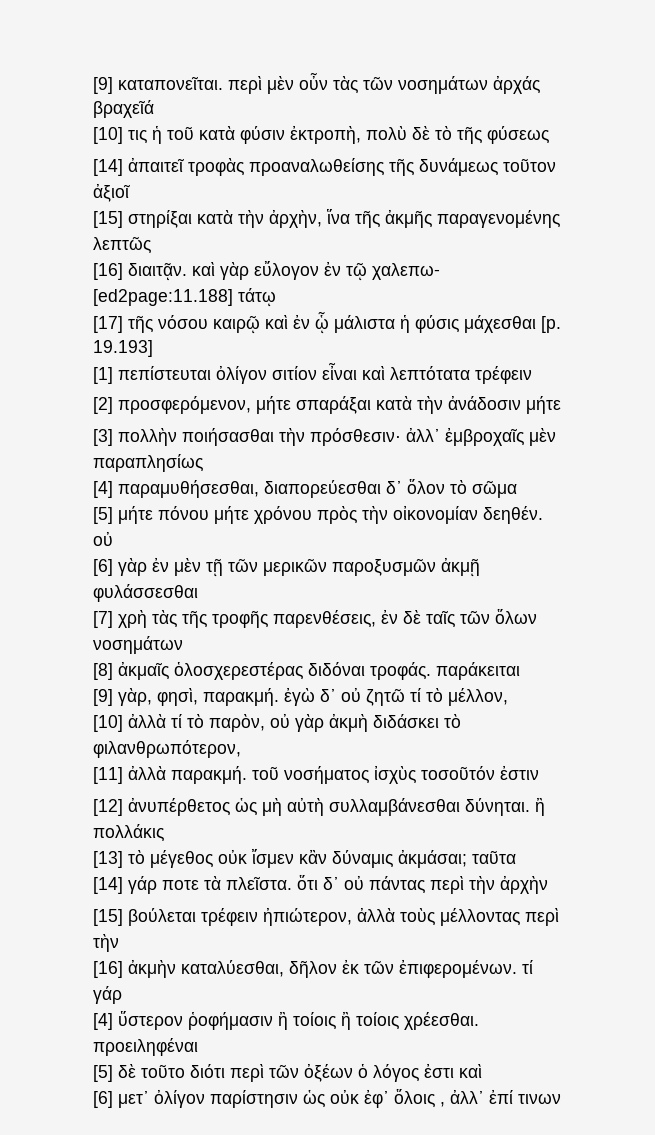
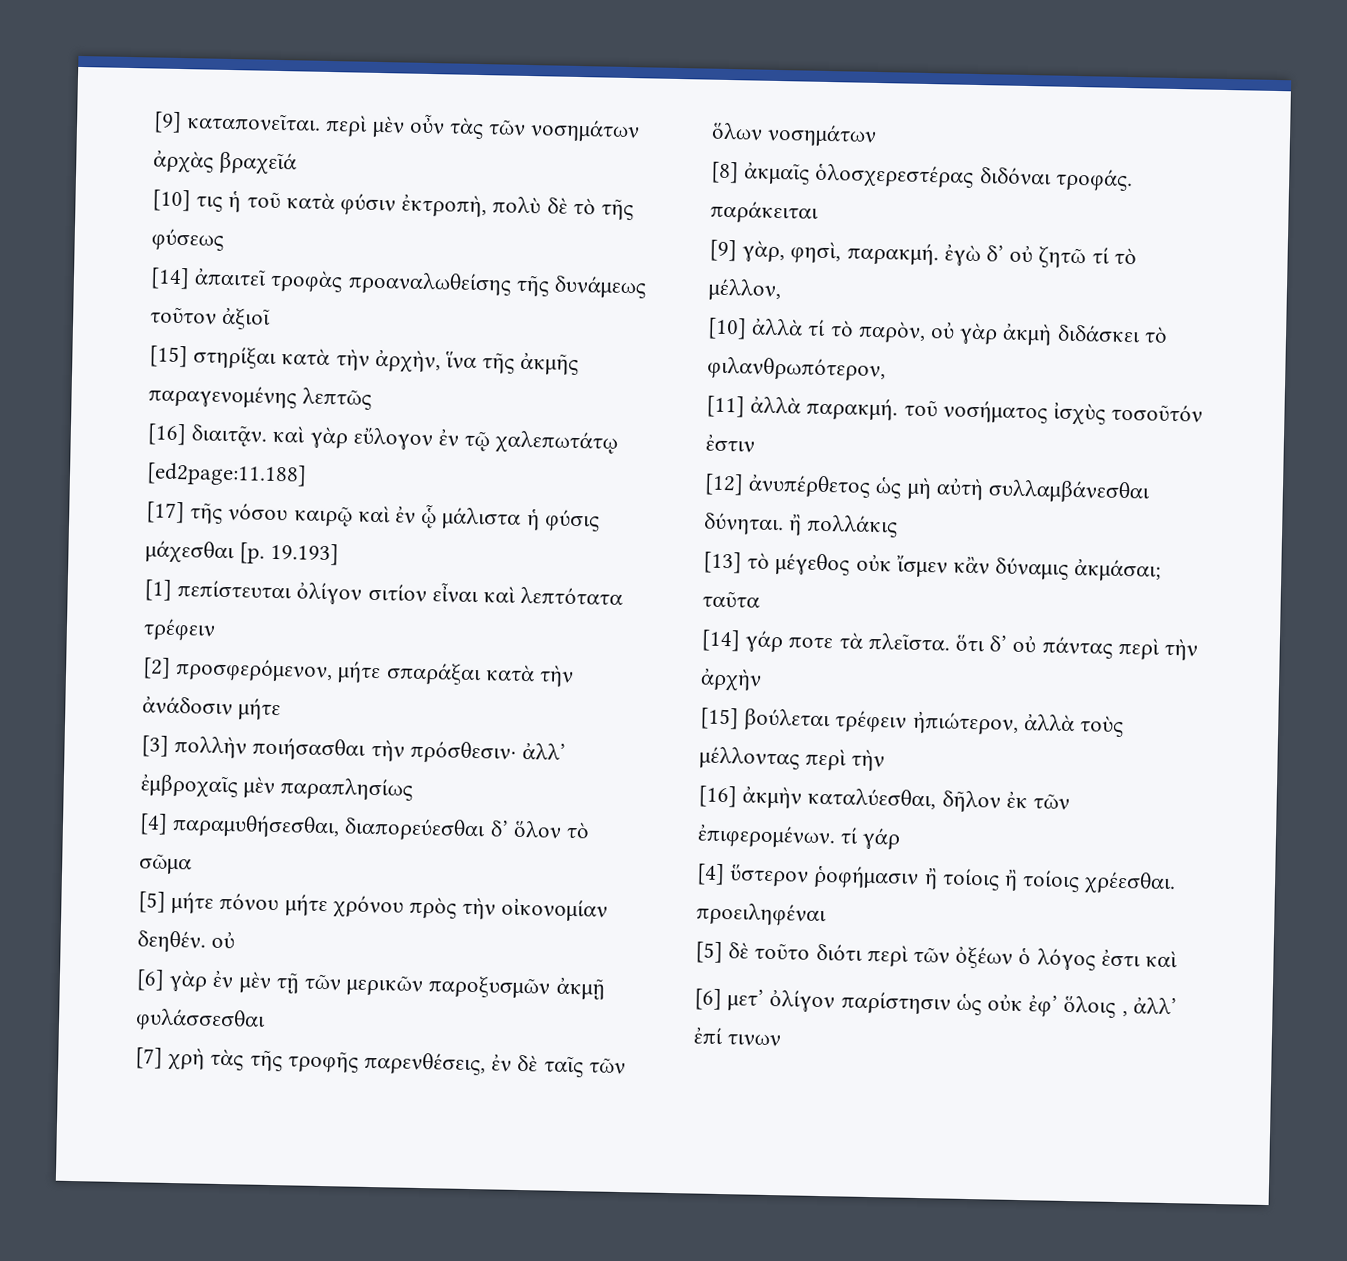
- [9] καταπονεῖται. περὶ μὲν οὖν τὰς τῶν νοσημάτων ἀρχάς βραχεῖά
+ [9] καταπονεῖται. περὶ μὲν οὖν τὰς τῶν νοσημάτων ἀρχὰς βραχεῖά
- [16] διαιτᾷν. καὶ γὰρ εὔλογον ἐν τῷ χαλεπω- [ed2page:11.188] τάτῳ
+ [16] διαιτᾷν. καὶ γὰρ εὔλογον ἐν τῷ χαλεπωτάτῳ [ed2page:11.188]
- [3] πολλὴν ποιήσασθαι τὴν πρόσθεσιν· ἀλλ᾽ ἐμβροχαῖς μὲν παραπλησίως
+ [3] πολλὴν ποιήσασθαι τὴν πρόσθεσιν· ἀλλ’ ἐμβροχαῖς μὲν παραπλησίως
- [4] παραμυθήσεσθαι, διαπορεύεσθαι δ᾽ ὅλον τὸ σῶμα
+ [4] παραμυθήσεσθαι, διαπορεύεσθαι δ’ ὅλον τὸ σῶμα
- [9] γὰρ, φησὶ, παρακμή. ἐγὼ δ᾽ οὐ ζητῶ τί τὸ μέλλον,
+ [9] γὰρ, φησὶ, παρακμή. ἐγὼ δ’ οὐ ζητῶ τί τὸ μέλλον,
- [14] γάρ ποτε τὰ πλεῖστα. ὅτι δ᾽ οὐ πάντας περὶ τὴν ἀρχὴν
+ [14] γάρ ποτε τὰ πλεῖστα. ὅτι δ’ οὐ πάντας περὶ τὴν ἀρχὴν
- [6] μετ᾽ ὀλίγον παρίστησιν ὡς οὐκ ἐφ᾽ ὅλοις , ἀλλ᾽ ἐπί τινων
+ [6] μετ’ ὀλίγον παρίστησιν ὡς οὐκ ἐφ’ ὅλοις , ἀλλ’ ἐπί τινων

